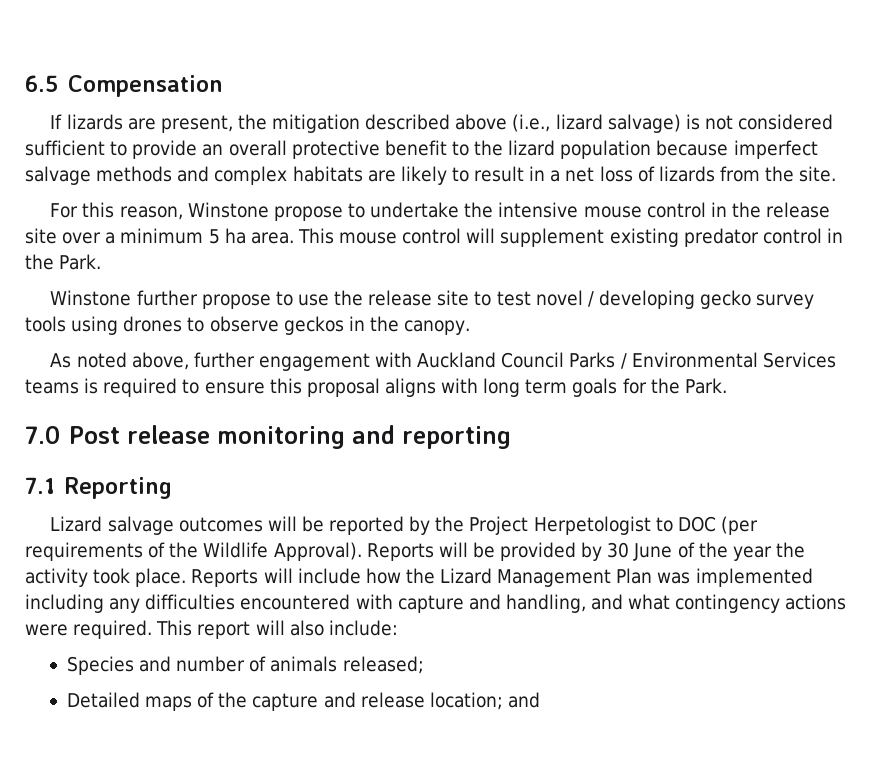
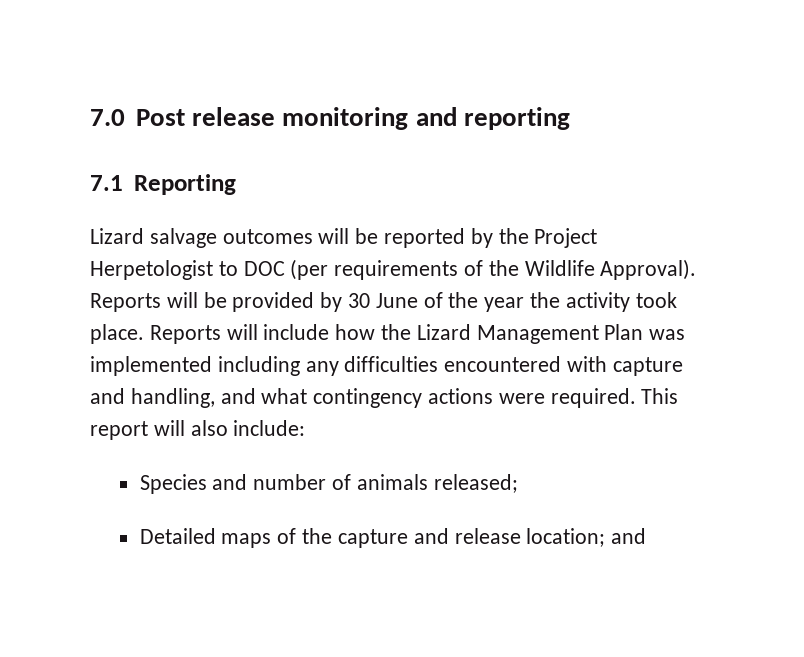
- 6.5 Compensation
- If lizards are present, the mitigation described above (i.e., lizard salvage) is not considered sufficient to provide an overall protective benefit to the lizard population because imperfect salvage methods and complex habitats are likely to result in a net loss of lizards from the site.
- For this reason, Winstone propose to undertake the intensive mouse control in the release site over a minimum 5 ha area. This mouse control will supplement existing predator control in the Park.
- Winstone further propose to use the release site to test novel / developing gecko survey tools using drones to observe geckos in the canopy.
- As noted above, further engagement with Auckland Council Parks / Environmental Services teams is required to ensure this proposal aligns with long term goals for the Park.

